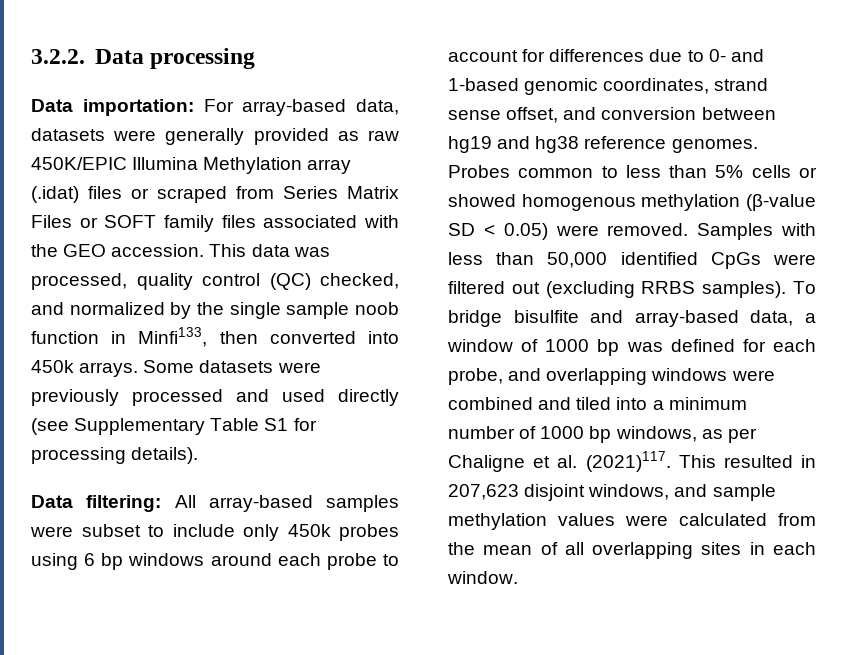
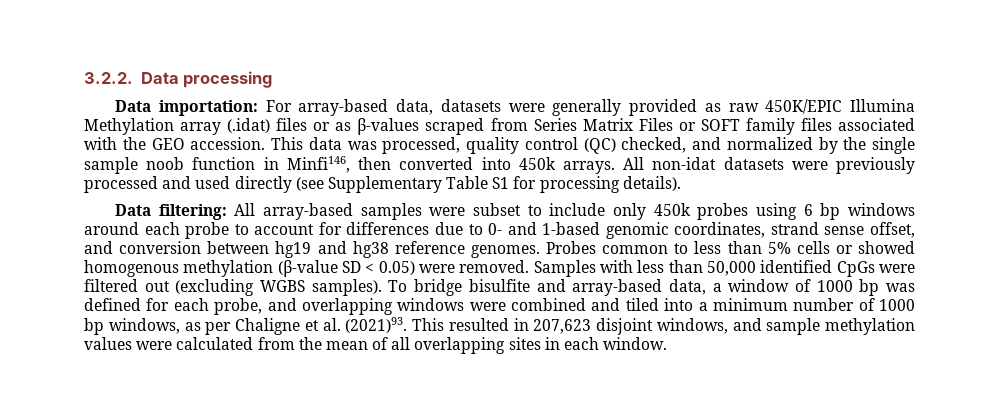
- Data importation: For array-based data, datasets were generally provided as raw 450K/EPIC Illumina Methylation array (.idat) files or scraped from Series Matrix Files or SOFT family files associated with the GEO accession.
+ Data importation: For array-based data, datasets were generally provided as raw 450K/EPIC Illumina Methylation array (.idat) files or as β-values scraped from Series Matrix Files or SOFT family files associated with the GEO accession.
- This data was processed, quality control (QC) checked, and normalized by the single sample noob function in Minfi133, then converted into 450k arrays.
+ This data was processed, quality control (QC) checked, and normalized by the single sample noob function in Minfi146, then converted into 450k arrays.
- Some datasets were previously processed and used directly (see Supplementary Table S1 for processing details).
+ All non-idat datasets were previously processed and used directly (see Supplementary Table S1 for processing details).
- Samples with less than 50,000 identified CpGs were filtered out (excluding RRBS samples).
+ Samples with less than 50,000 identified CpGs were filtered out (excluding WGBS samples).
- To bridge bisulfite and array-based data, a window of 1000 bp was defined for each probe, and overlapping windows were combined and tiled into a minimum number of 1000 bp windows, as per Chaligne et al. (2021)117.
+ To bridge bisulfite and array-based data, a window of 1000 bp was defined for each probe, and overlapping windows were combined and tiled into a minimum number of 1000 bp windows, as per Chaligne et al. (2021)93.

